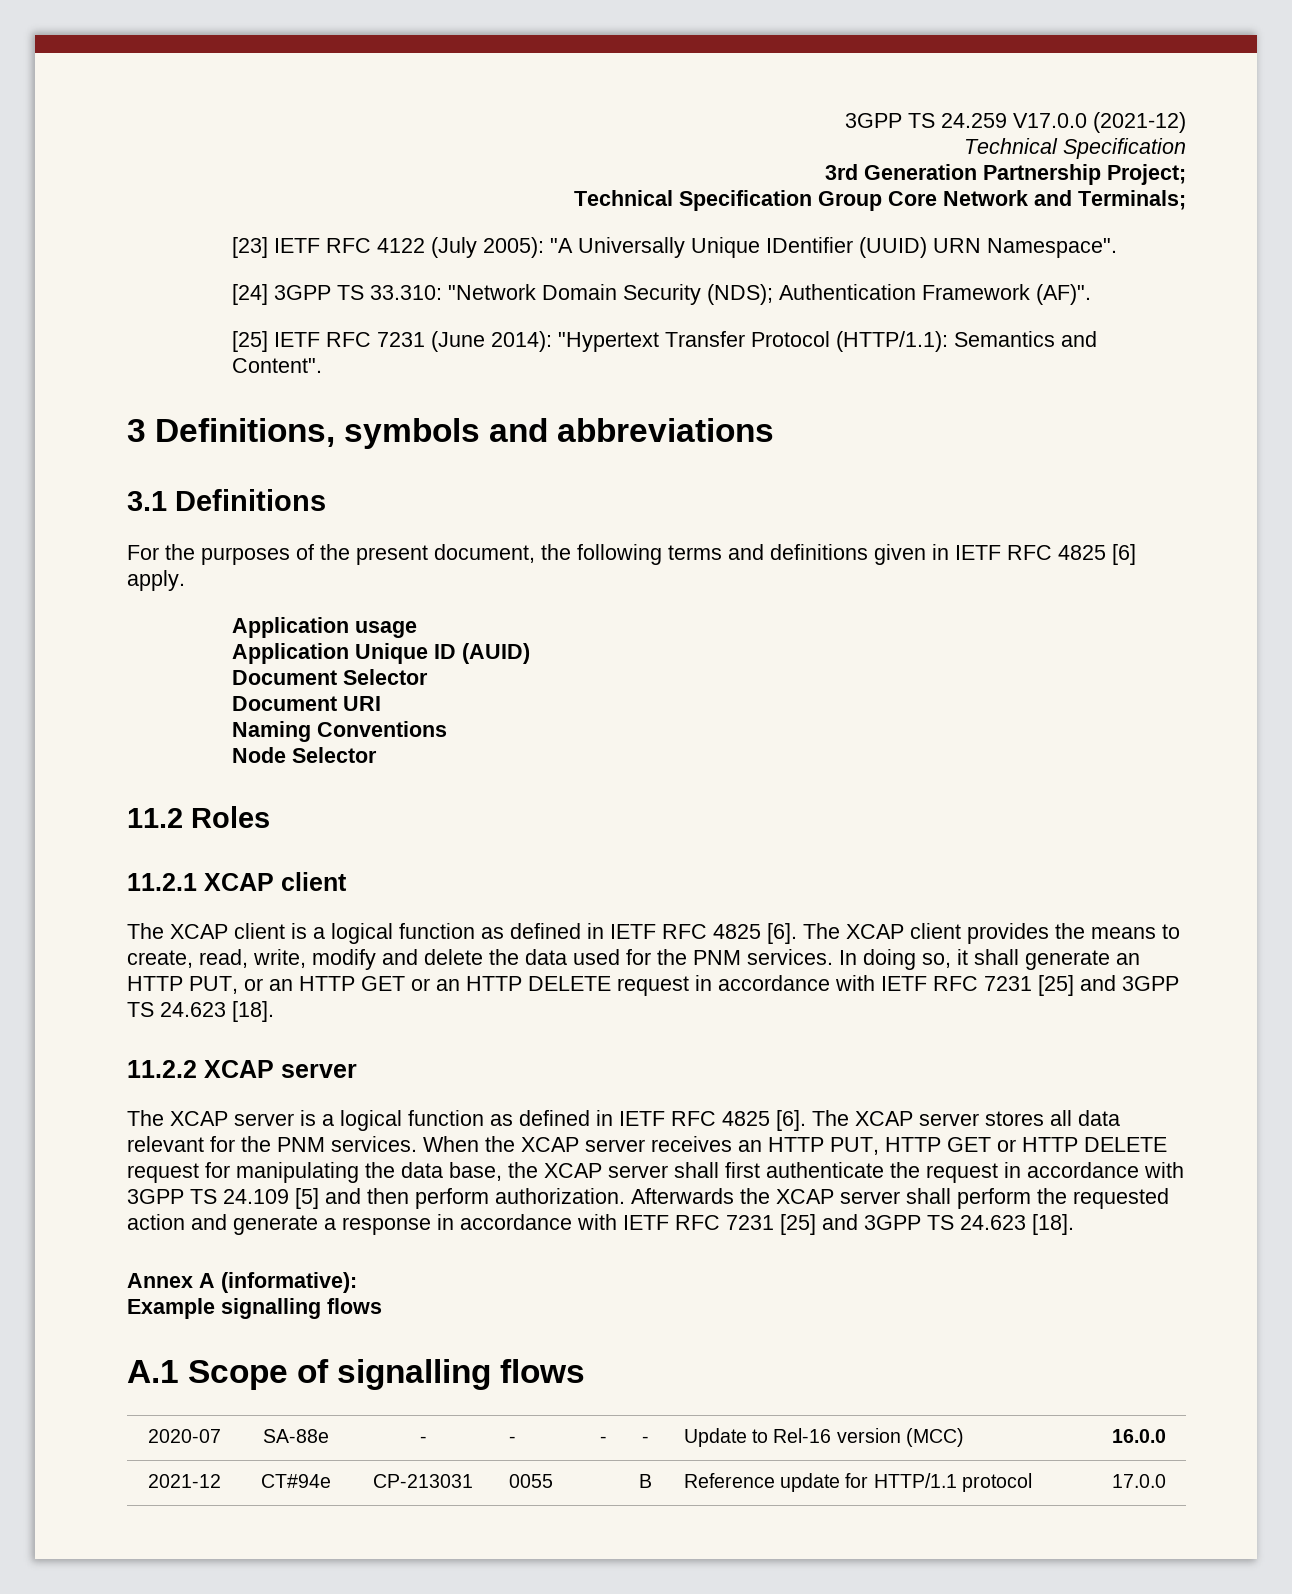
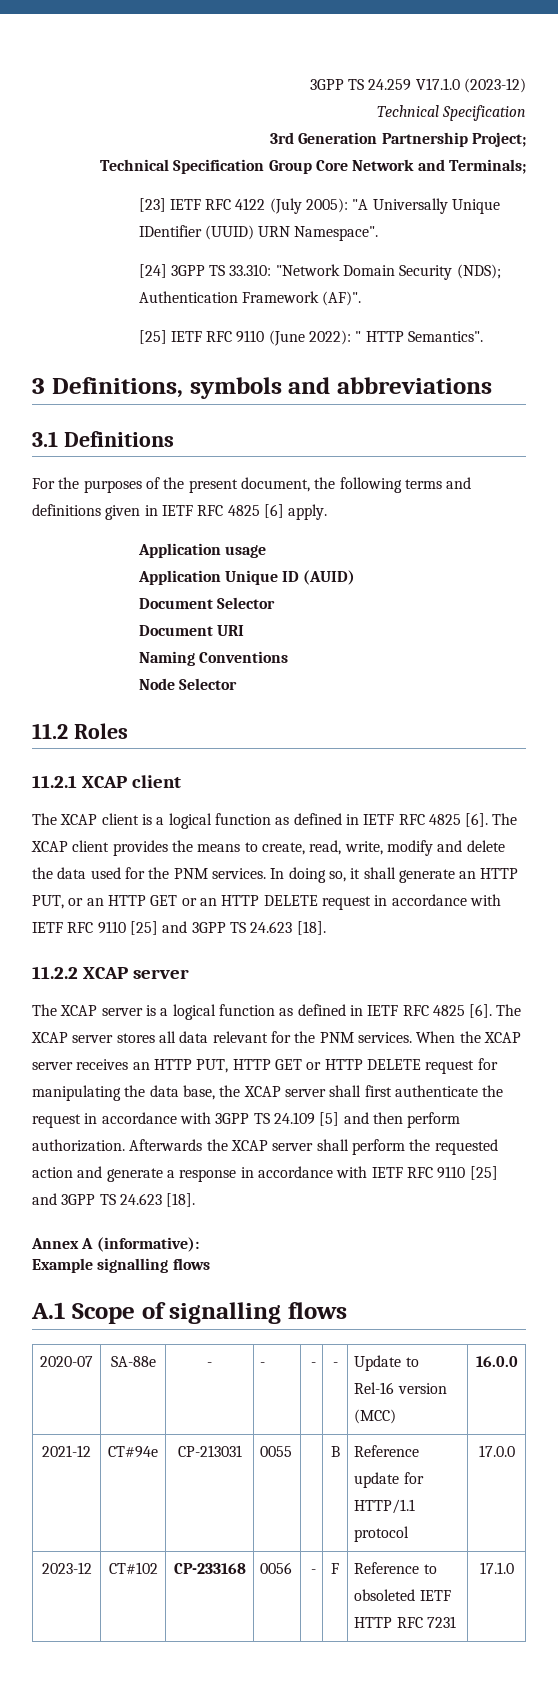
- 3GPP TS 24.259 V17.0.0 (2021-12)
+ 3GPP TS 24.259 V17.1.0 (2023-12)
- [25] IETF RFC 7231 (June 2014): "Hypertext Transfer Protocol (HTTP/1.1): Semantics and Content".
+ [25] IETF RFC 9110 (June 2022): " HTTP Semantics".
- In doing so, it shall generate an HTTP PUT, or an HTTP GET or an HTTP DELETE request in accordance with IETF RFC 7231 [25] and 3GPP TS 24.623 [18].
+ In doing so, it shall generate an HTTP PUT, or an HTTP GET or an HTTP DELETE request in accordance with IETF RFC 9110 [25] and 3GPP TS 24.623 [18].
- Afterwards the XCAP server shall perform the requested action and generate a response in accordance with IETF RFC 7231 [25] and 3GPP TS 24.623 [18].
+ Afterwards the XCAP server shall perform the requested action and generate a response in accordance with IETF RFC 9110 [25] and 3GPP TS 24.623 [18].
+ 2023-12 | CT#102 | CP-233168 | 0056 | - | F | Reference to obsoleted IETF HTTP RFC 7231 | 17.1.0

